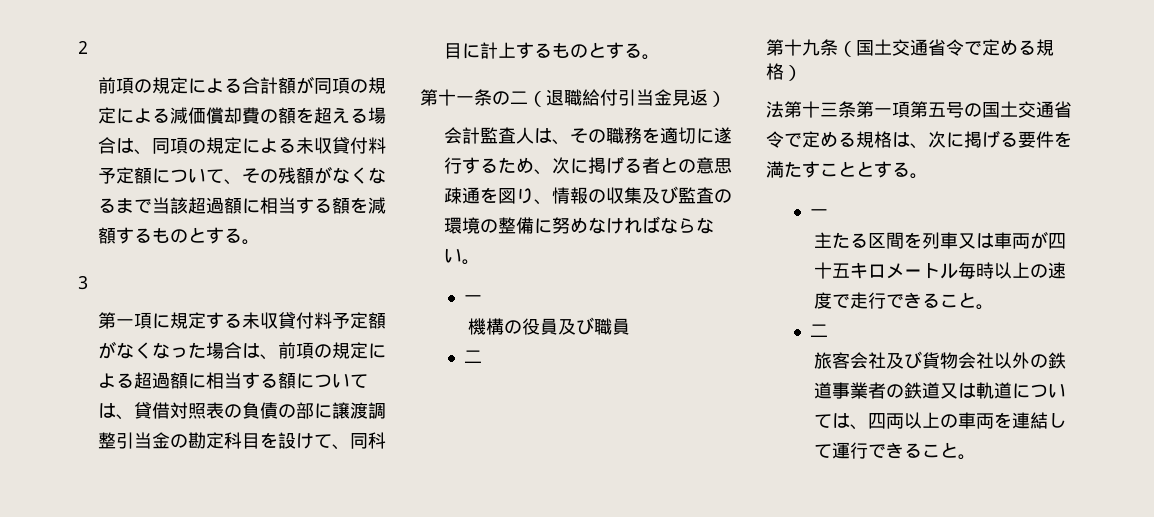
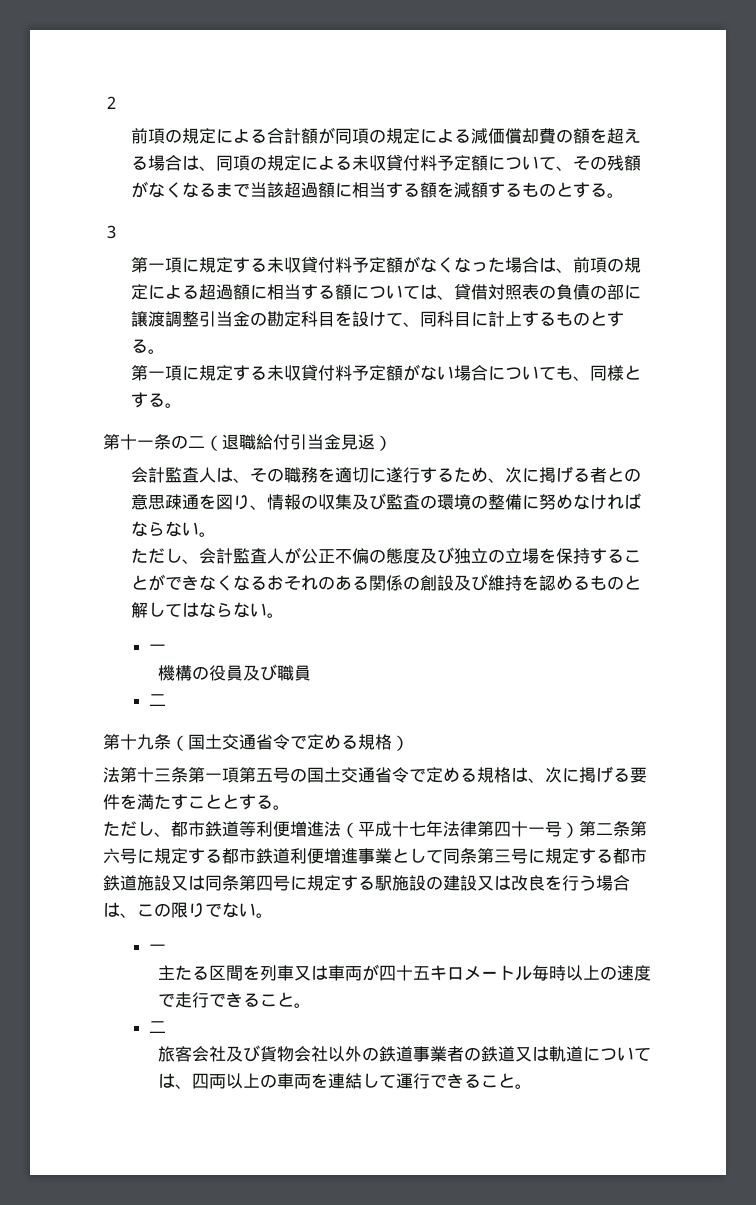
+ 第一項に規定する未収貸付料予定額がない場合についても、同様とする。
+ ただし、会計監査人が公正不偏の態度及び独立の立場を保持することができなくなるおそれのある関係の創設及び維持を認めるものと解してはならない。
+ ただし、都市鉄道等利便増進法（平成十七年法律第四十一号）第二条第六号に規定する都市鉄道利便増進事業として同条第三号に規定する都市鉄道施設又は同条第四号に規定する駅施設の建設又は改良を行う場合は、この限りでない。

